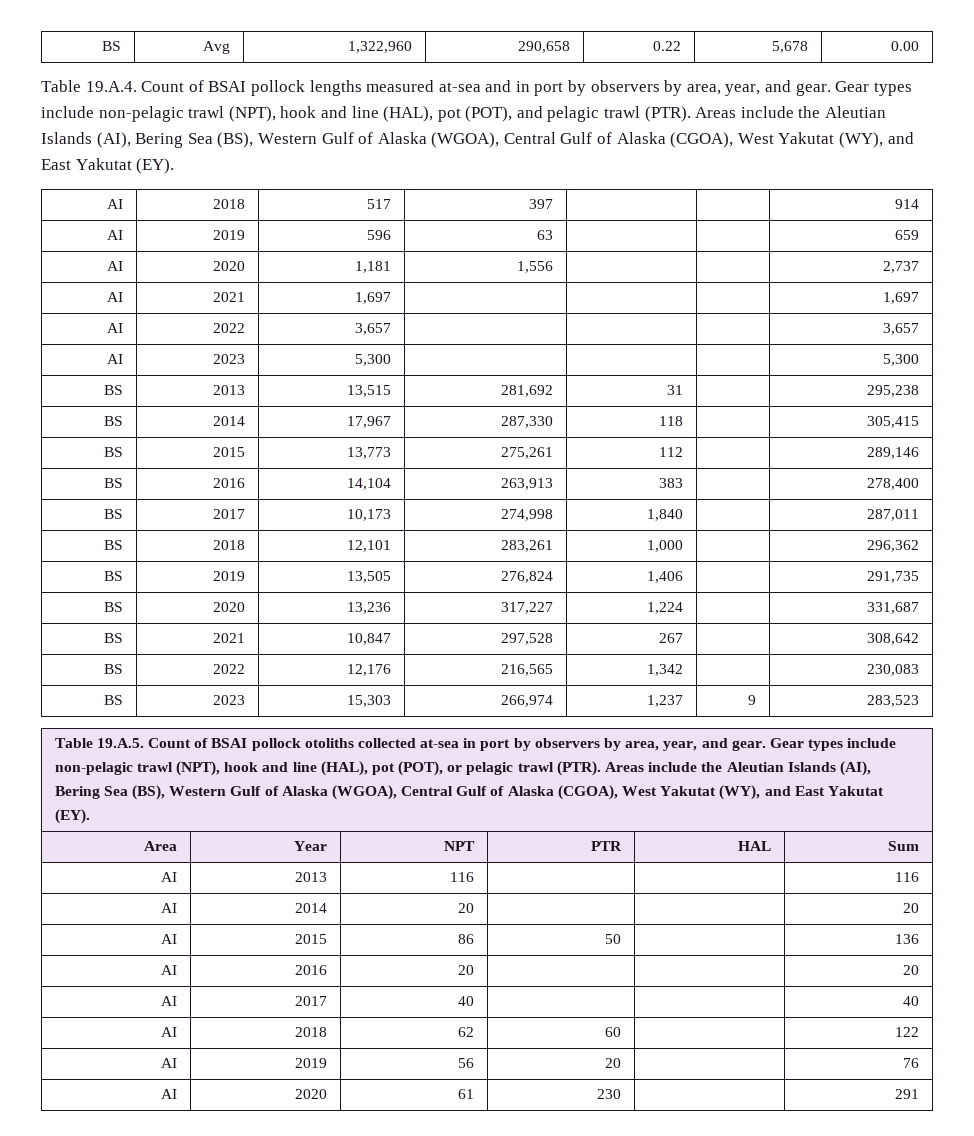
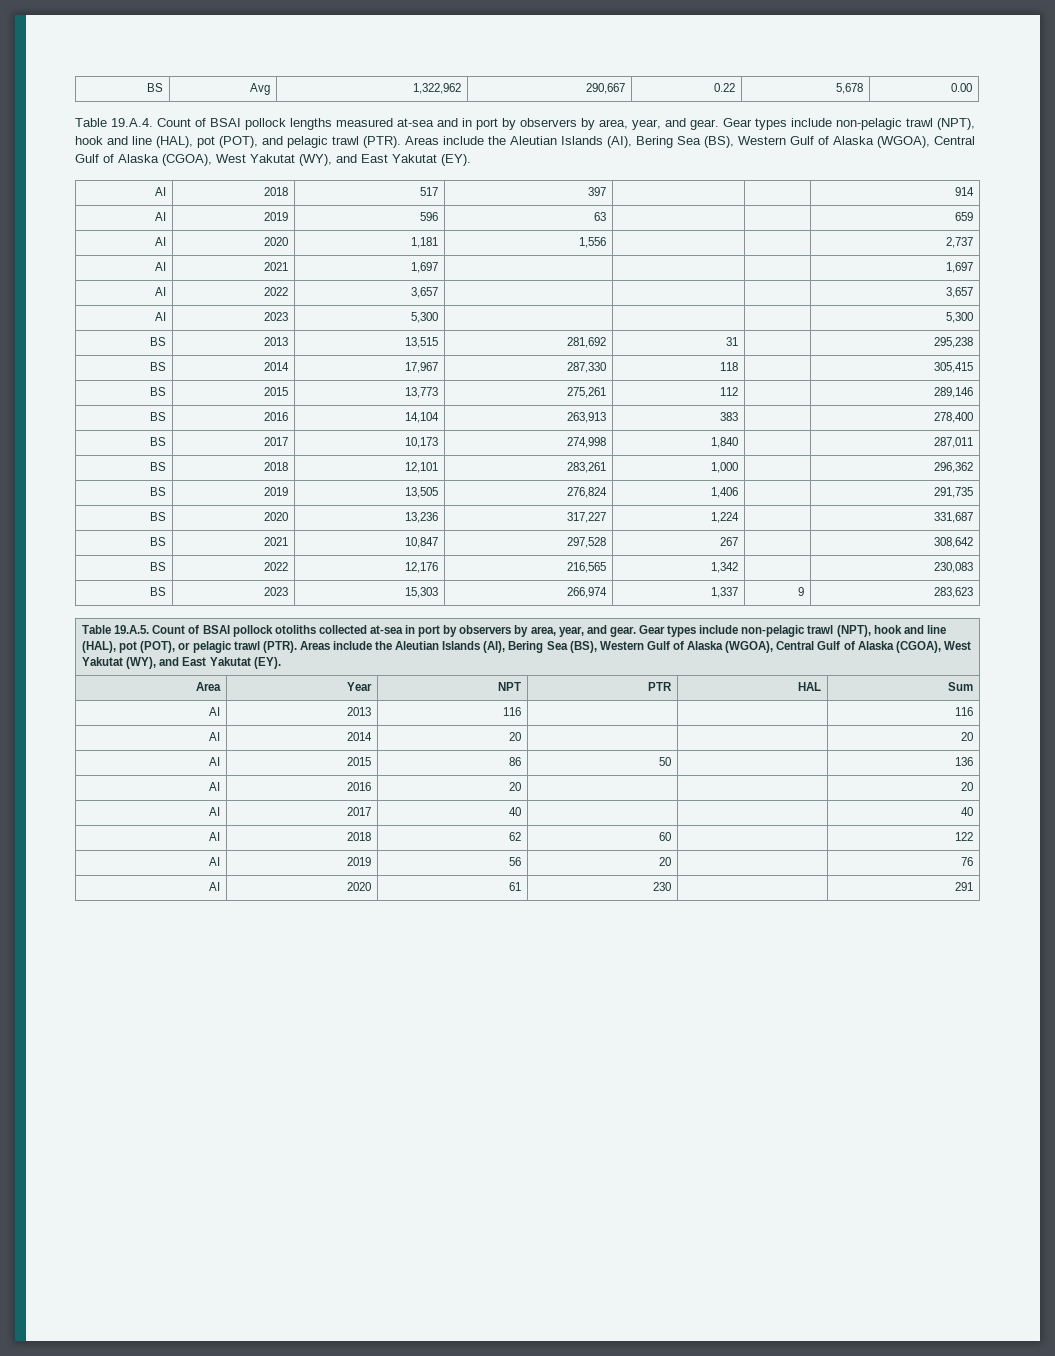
- BS | Avg | 1,322,960 | 290,658 | 0.22 | 5,678 | 0.00
+ BS | Avg | 1,322,962 | 290,667 | 0.22 | 5,678 | 0.00
- BS | 2023 | 15,303 | 266,974 | 1,237 | 9 | 283,523
+ BS | 2023 | 15,303 | 266,974 | 1,337 | 9 | 283,623

